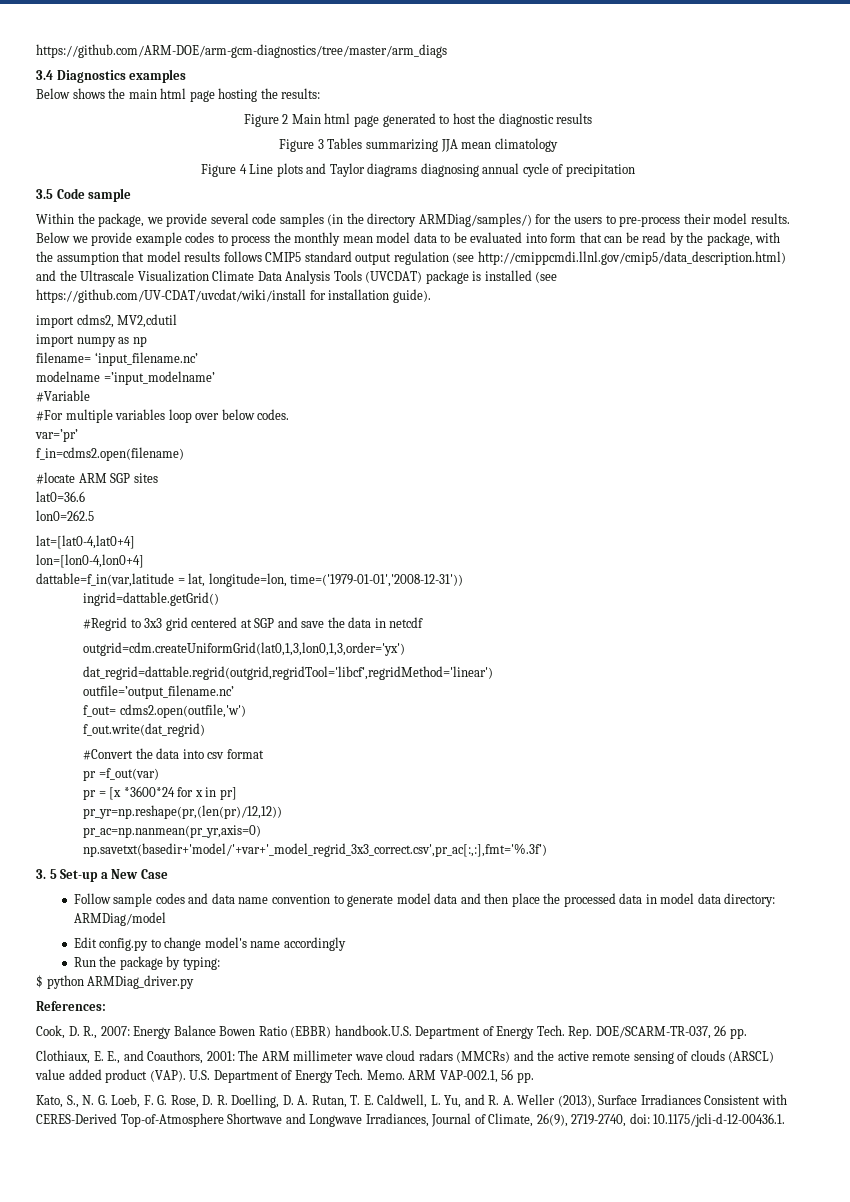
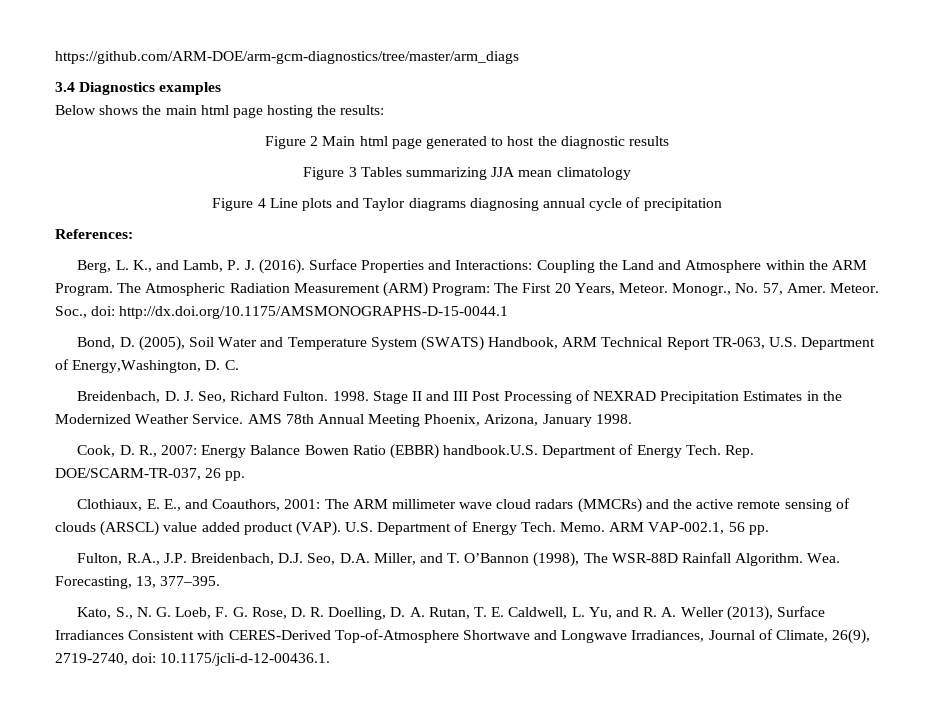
- 3.5 Code sample
- Within the package, we provide several code samples (in the directory ARMDiag/samples/) for the users to pre-process their model results. Below we provide example codes to process the monthly mean model data to be evaluated into form that can be read by the package, with the assumption that model results follows CMIP5 standard output regulation (see http://cmippcmdi.llnl.gov/cmip5/data_description.html) and the Ultrascale Visualization Climate Data Analysis Tools (UVCDAT) package is installed (see https://github.com/UV-CDAT/uvcdat/wiki/install for installation guide).
- import cdms2, MV2,cdutil
- import numpy as np
- filename= ‘input_filename.nc’
- modelname =’input_modelname’
- #Variable
- #For multiple variables loop over below codes.
- var=’pr’
- f_in=cdms2.open(filename)
- #locate ARM SGP sites
- lat0=36.6
- lon0=262.5
- lat=[lat0-4,lat0+4]
- lon=[lon0-4,lon0+4]
- dattable=f_in(var,latitude = lat, longitude=lon, time=('1979-01-01','2008-12-31'))
- ingrid=dattable.getGrid()
- #Regrid to 3x3 grid centered at SGP and save the data in netcdf
- outgrid=cdm.createUniformGrid(lat0,1,3,lon0,1,3,order='yx')
- dat_regrid=dattable.regrid(outgrid,regridTool='libcf',regridMethod='linear')
- outfile=’output_filename.nc’
- f_out= cdms2.open(outfile,'w')
- f_out.write(dat_regrid)
- #Convert the data into csv format
- pr =f_out(var)
- pr = [x *3600*24 for x in pr]
- pr_yr=np.reshape(pr,(len(pr)/12,12))
- pr_ac=np.nanmean(pr_yr,axis=0)
- np.savetxt(basedir+'model/'+var+'_model_regrid_3x3_correct.csv',pr_ac[:,:],fmt='%.3f')
- 3. 5 Set-up a New Case
- Follow sample codes and data name convention to generate model data and then place the processed data in model data directory: ARMDiag/model
- Edit config.py to change model's name accordingly
- Run the package by typing:
- $ python ARMDiag_driver.py
  References:
+ Berg, L. K., and Lamb, P. J. (2016). Surface Properties and Interactions: Coupling the Land and Atmosphere within the ARM Program. The Atmospheric Radiation Measurement (ARM) Program: The First 20 Years, Meteor. Monogr., No. 57, Amer. Meteor. Soc., doi: http://dx.doi.org/10.1175/AMSMONOGRAPHS-D-15-0044.1
+ Bond, D. (2005), Soil Water and Temperature System (SWATS) Handbook, ARM Technical Report TR-063, U.S. Department of Energy,Washington, D. C.
+ Breidenbach, D. J. Seo, Richard Fulton. 1998. Stage II and III Post Processing of NEXRAD Precipitation Estimates in the Modernized Weather Service. AMS 78th Annual Meeting Phoenix, Arizona, January 1998.
+ Fulton, R.A., J.P. Breidenbach, D.J. Seo, D.A. Miller, and T. O’Bannon (1998), The WSR-88D Rainfall Algorithm. Wea. Forecasting, 13, 377–395.

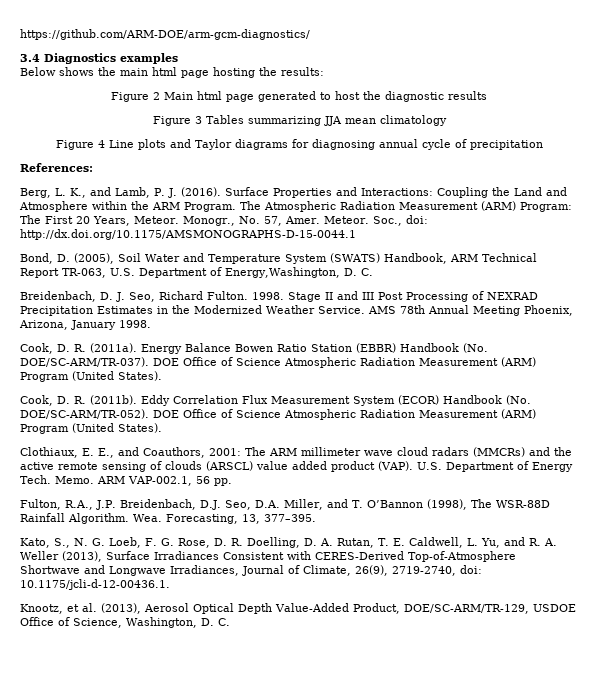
- https://github.com/ARM-DOE/arm-gcm-diagnostics/tree/master/arm_diags
+ https://github.com/ARM-DOE/arm-gcm-diagnostics/
- Figure 4 Line plots and Taylor diagrams diagnosing annual cycle of precipitation
+ Figure 4 Line plots and Taylor diagrams for diagnosing annual cycle of precipitation
- Cook, D. R., 2007: Energy Balance Bowen Ratio (EBBR) handbook.U.S. Department of Energy Tech. Rep. DOE/SCARM-TR-037, 26 pp.
+ Cook, D. R. (2011a). Energy Balance Bowen Ratio Station (EBBR) Handbook (No. DOE/SC-ARM/TR-037). DOE Office of Science Atmospheric Radiation Measurement (ARM) Program (United States).
+ Cook, D. R. (2011b). Eddy Correlation Flux Measurement System (ECOR) Handbook (No. DOE/SC-ARM/TR-052). DOE Office of Science Atmospheric Radiation Measurement (ARM) Program (United States).
+ Knootz, et al. (2013), Aerosol Optical Depth Value-Added Product, DOE/SC-ARM/TR-129, USDOE Office of Science, Washington, D. C.

